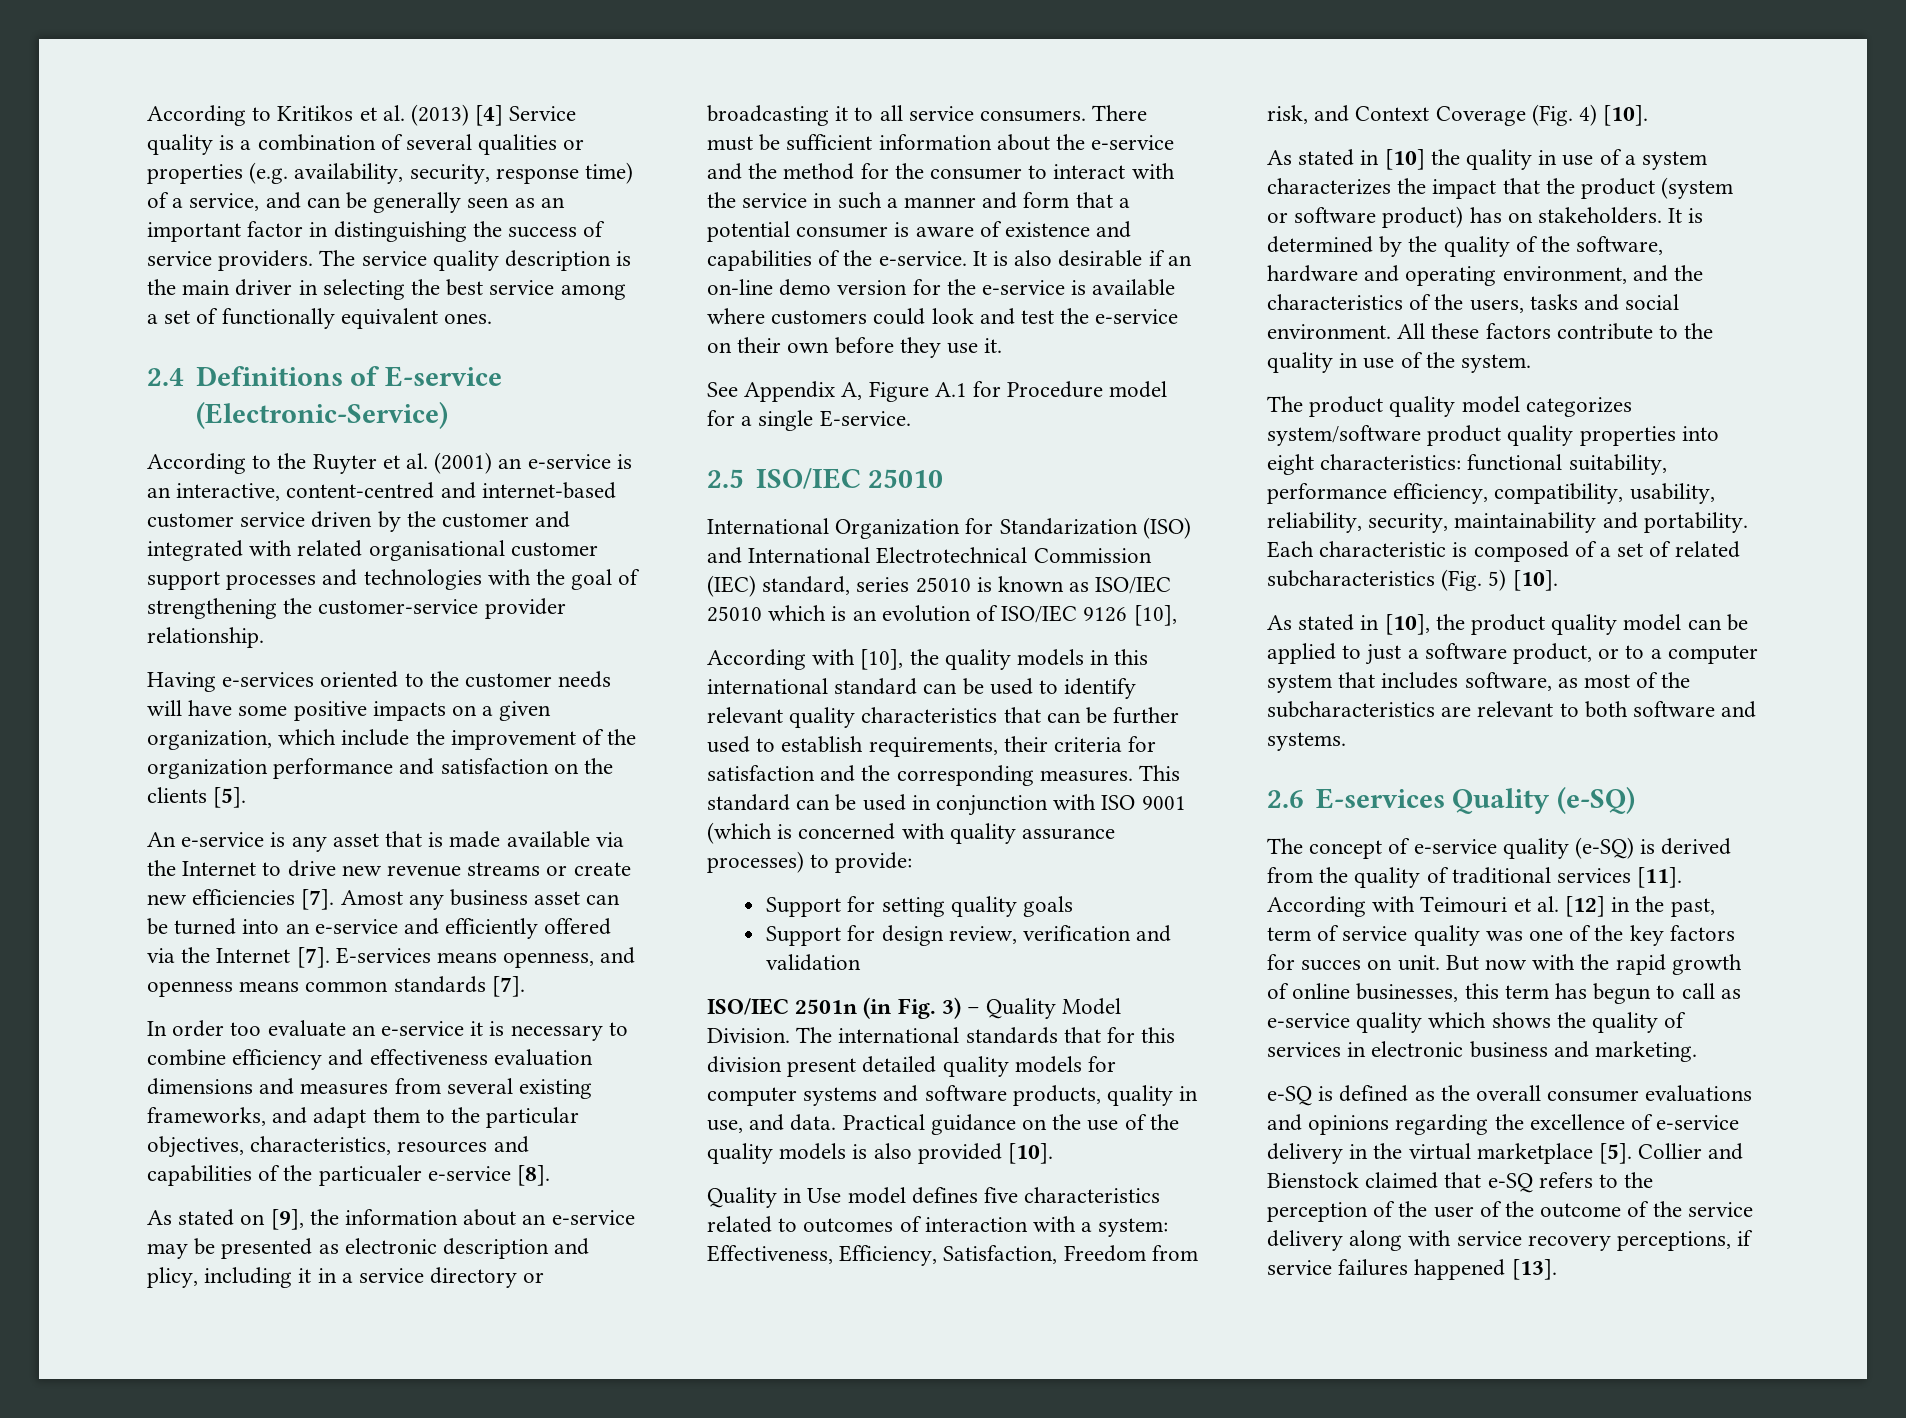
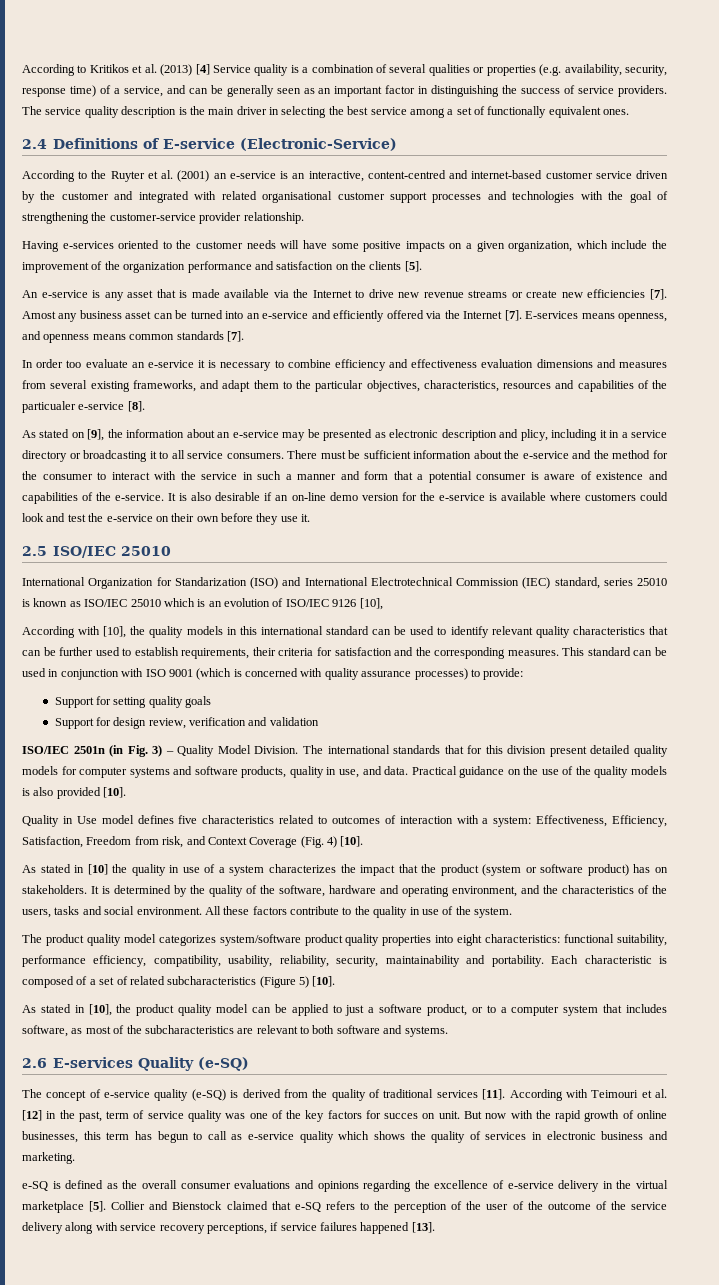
- See Appendix A, Figure A.1 for Procedure model for a single E-service.
- Each characteristic is composed of a set of related subcharacteristics (Fig. 5) [10].
+ Each characteristic is composed of a set of related subcharacteristics (Figure 5) [10].

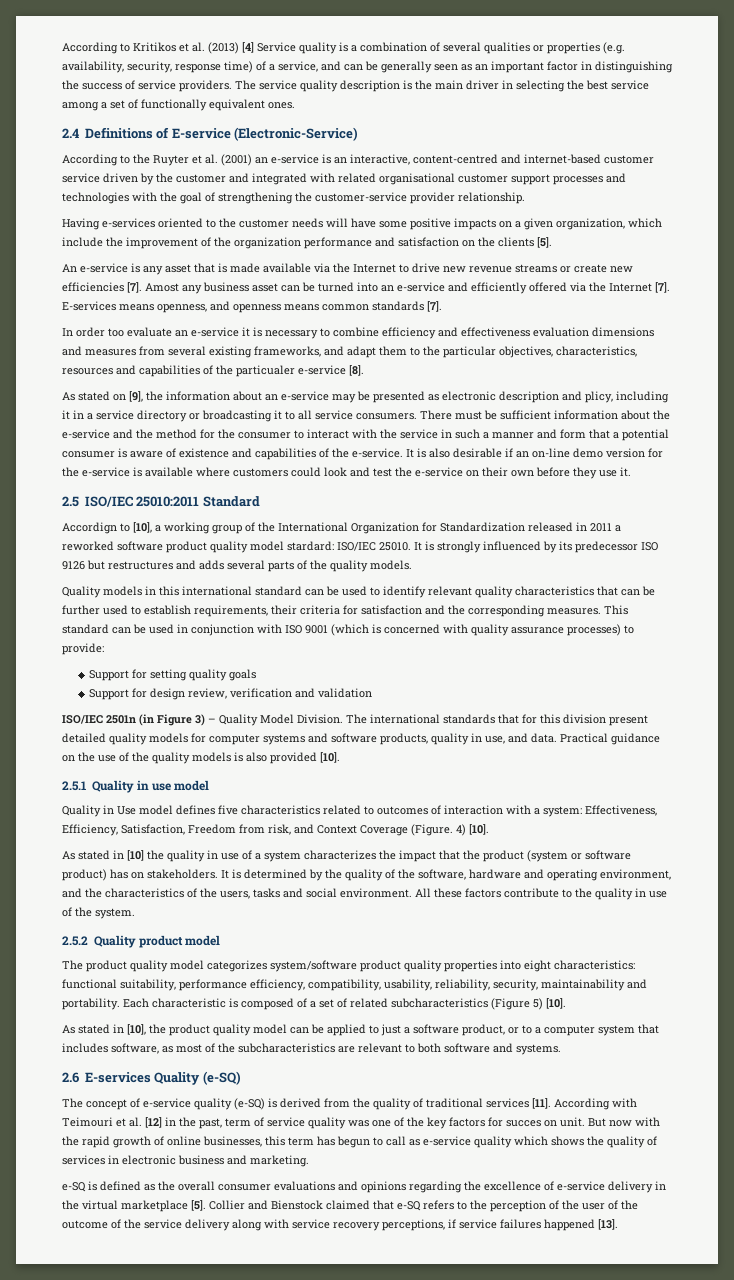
- 2.5 ISO/IEC 25010
- International Organization for Standarization (ISO) and International Electrotechnical Commission (IEC) standard, series 25010 is known as ISO/IEC 25010 which is an evolution of ISO/IEC 9126 [10],
- According with [10], the quality models in this international standard can be used to identify relevant quality characteristics that can be further used to establish requirements, their criteria for satisfaction and the corresponding measures.
+ 2.5 ISO/IEC 25010:2011 Standard
+ Accordign to [10], a working group of the International Organization for Standardization released in 2011 a reworked software product quality model stardard: ISO/IEC 25010. It is strongly influenced by its predecessor ISO 9126 but restructures and adds several parts of the quality models.
+ Quality models in this international standard can be used to identify relevant quality characteristics that can be further used to establish requirements, their criteria for satisfaction and the corresponding measures.
- ISO/IEC 2501n (in Fig. 3) – Quality Model Division.
+ ISO/IEC 2501n (in Figure 3) – Quality Model Division.
+ 2.5.1 Quality in use model
- Quality in Use model defines five characteristics related to outcomes of interaction with a system: Effectiveness, Efficiency, Satisfaction, Freedom from risk, and Context Coverage (Fig. 4) [10].
+ Quality in Use model defines five characteristics related to outcomes of interaction with a system: Effectiveness, Efficiency, Satisfaction, Freedom from risk, and Context Coverage (Figure. 4) [10].
+ 2.5.2 Quality product model

